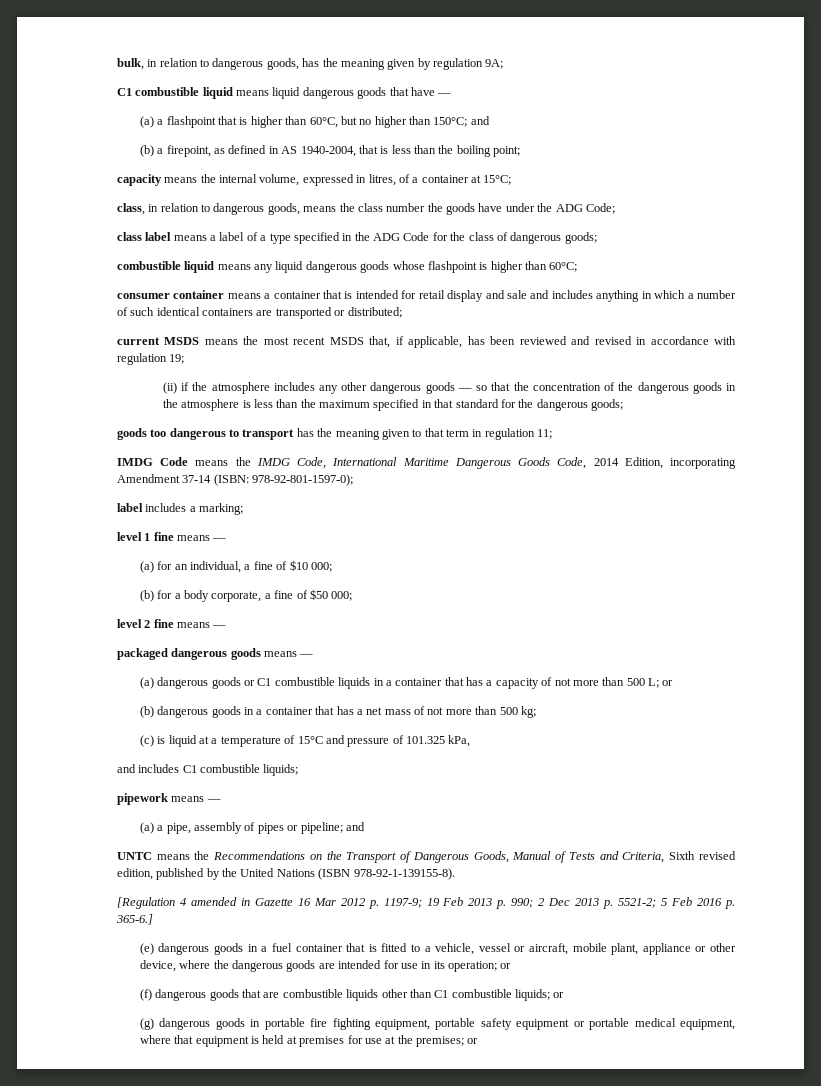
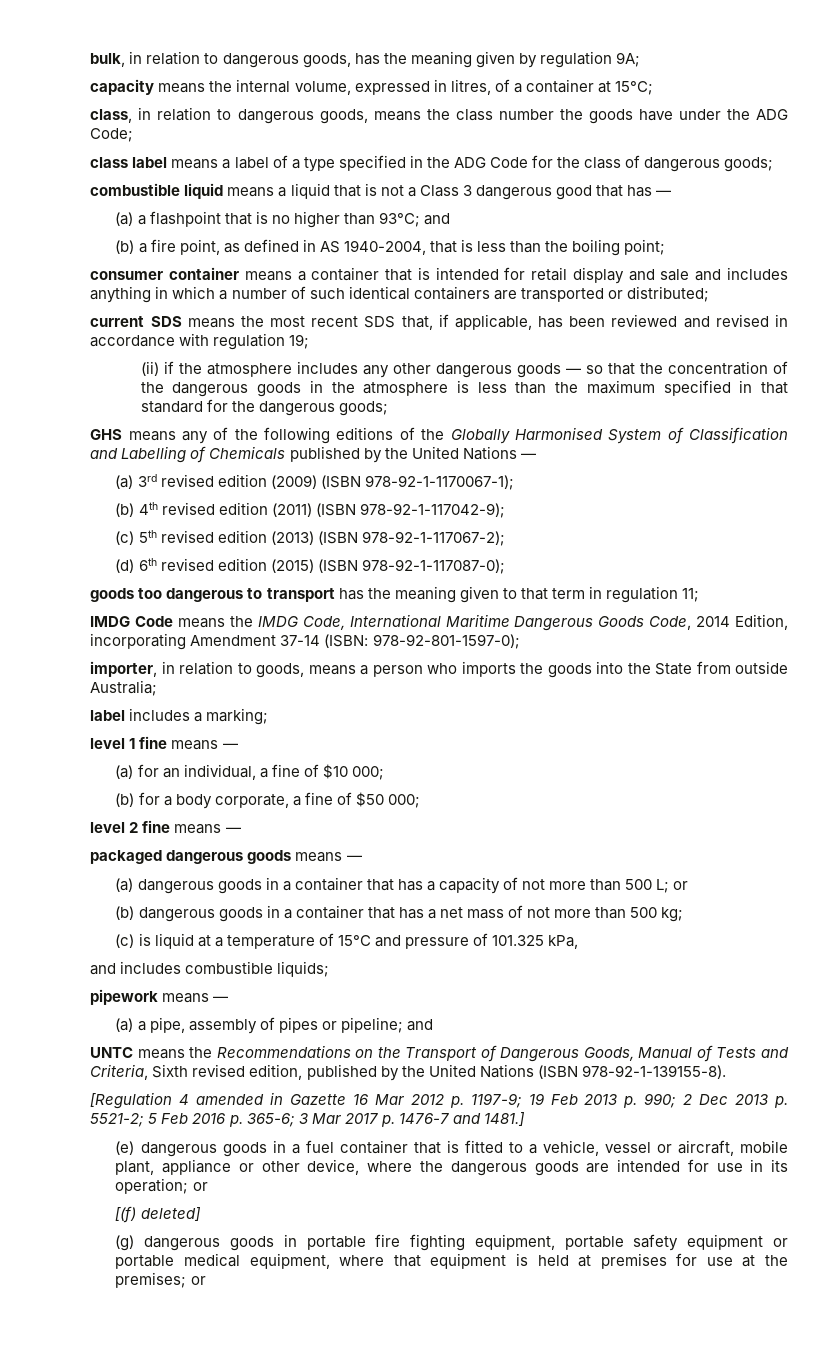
- C1 combustible liquid means liquid dangerous goods that have —
- (a) a flashpoint that is higher than 60°C, but no higher than 150°C; and
- (b) a firepoint, as defined in AS 1940-2004, that is less than the boiling point;
- combustible liquid means any liquid dangerous goods whose flashpoint is higher than 60°C;
+ combustible liquid means a liquid that is not a Class 3 dangerous good that has —
+ (a) a flashpoint that is no higher than 93°C; and
+ (b) a fire point, as defined in AS 1940-2004, that is less than the boiling point;
- current MSDS means the most recent MSDS that, if applicable, has been reviewed and revised in accordance with regulation 19;
+ current SDS means the most recent SDS that, if applicable, has been reviewed and revised in accordance with regulation 19;
+ GHS means any of the following editions of the Globally Harmonised System of Classification and Labelling of Chemicals published by the United Nations —
+ (a) 3rd revised edition (2009) (ISBN 978-92-1-1170067-1);
+ (b) 4th revised edition (2011) (ISBN 978-92-1-117042-9);
+ (c) 5th revised edition (2013) (ISBN 978-92-1-117067-2);
+ (d) 6th revised edition (2015) (ISBN 978-92-1-117087-0);
+ importer, in relation to goods, means a person who imports the goods into the State from outside Australia;
- (a) dangerous goods or C1 combustible liquids in a container that has a capacity of not more than 500 L; or
+ (a) dangerous goods in a container that has a capacity of not more than 500 L; or
- and includes C1 combustible liquids;
+ and includes combustible liquids;
- [Regulation 4 amended in Gazette 16 Mar 2012 p. 1197-9; 19 Feb 2013 p. 990; 2 Dec 2013 p. 5521-2; 5 Feb 2016 p. 365-6.]
+ [Regulation 4 amended in Gazette 16 Mar 2012 p. 1197-9; 19 Feb 2013 p. 990; 2 Dec 2013 p. 5521-2; 5 Feb 2016 p. 365-6; 3 Mar 2017 p. 1476-7 and 1481.]
- (f) dangerous goods that are combustible liquids other than C1 combustible liquids; or
+ [(f) deleted]

